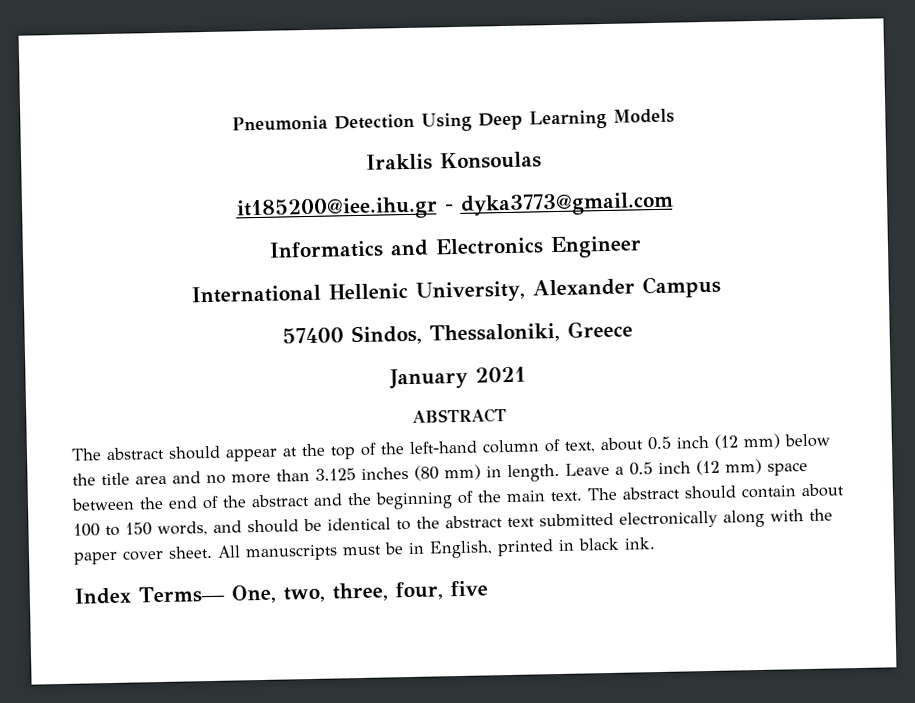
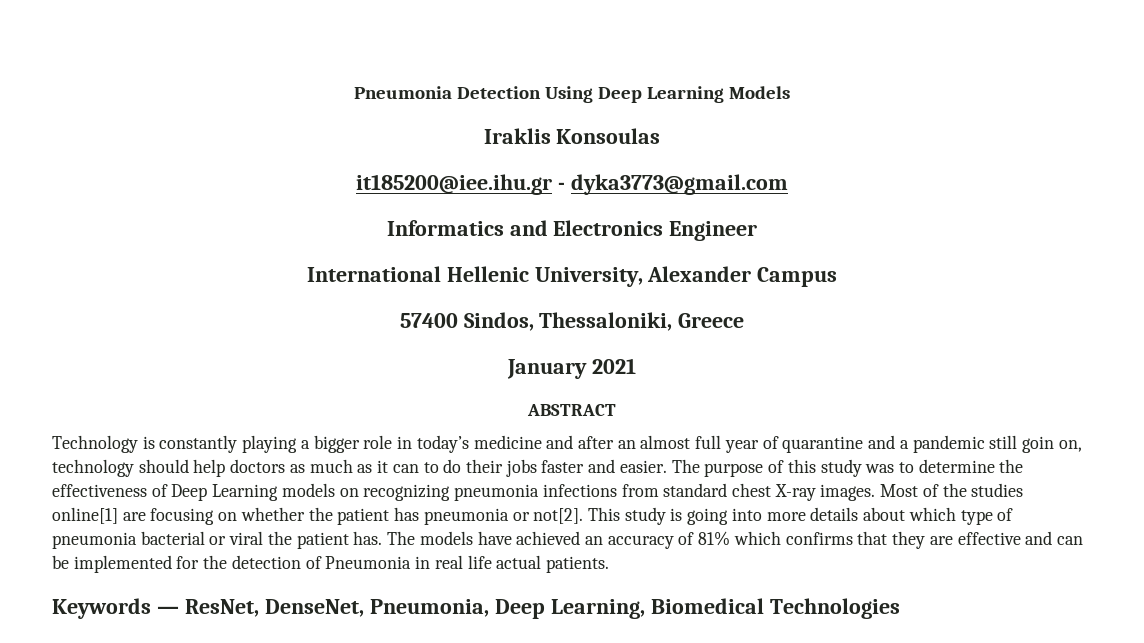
- The abstract should appear at the top of the left-hand column of text, about 0.5 inch (12 mm) below the title area and no more than 3.125 inches (80 mm) in length. Leave a 0.5 inch (12 mm) space between the end of the abstract and the beginning of the main text. The abstract should contain about 100 to 150 words, and should be identical to the abstract text submitted electronically along with the paper cover sheet. All manuscripts must be in English, printed in black ink.
- Index Terms— One, two, three, four, five
+ Technology is constantly playing a bigger role in today’s medicine and after an almost full year of quarantine and a pandemic still goin on, technology should help doctors as much as it can to do their jobs faster and easier. The purpose of this study was to determine the effectiveness of Deep Learning models on recognizing pneumonia infections from standard chest X-ray images. Most of the studies online[1] are focusing on whether the patient has pneumonia or not[2]. This study is going into more details about which type of pneumonia bacterial or viral the patient has. The models have achieved an accuracy of 81% which confirms that they are effective and can be implemented for the detection of Pneumonia in real life actual patients.
+ Keywords — ResNet, DenseNet, Pneumonia, Deep Learning, Biomedical Technologies

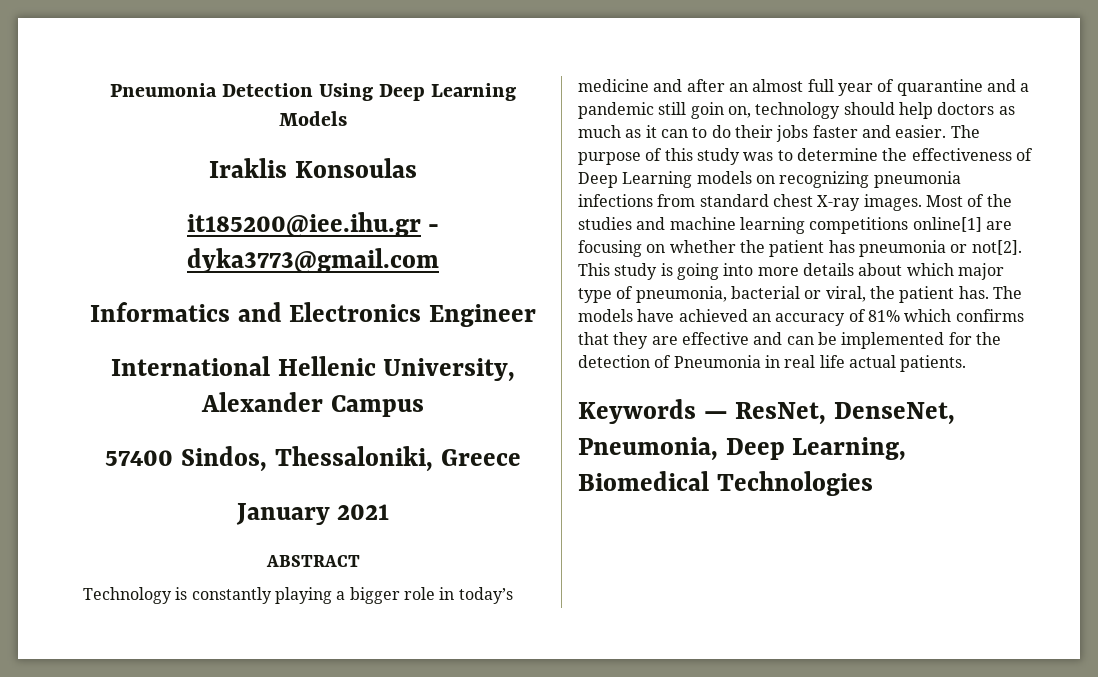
- Most of the studies online[1] are focusing on whether the patient has pneumonia or not[2].
+ Most of the studies and machine learning competitions online[1] are focusing on whether the patient has pneumonia or not[2].
- This study is going into more details about which type of pneumonia bacterial or viral the patient has.
+ This study is going into more details about which major type of pneumonia, bacterial or viral, the patient has.

